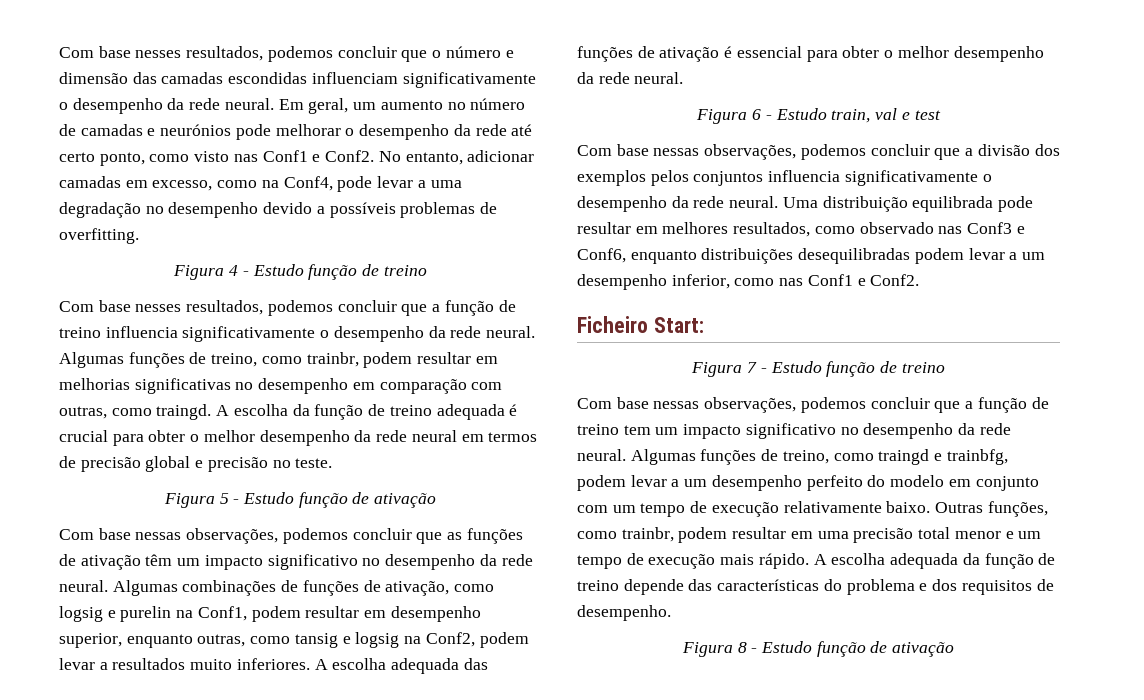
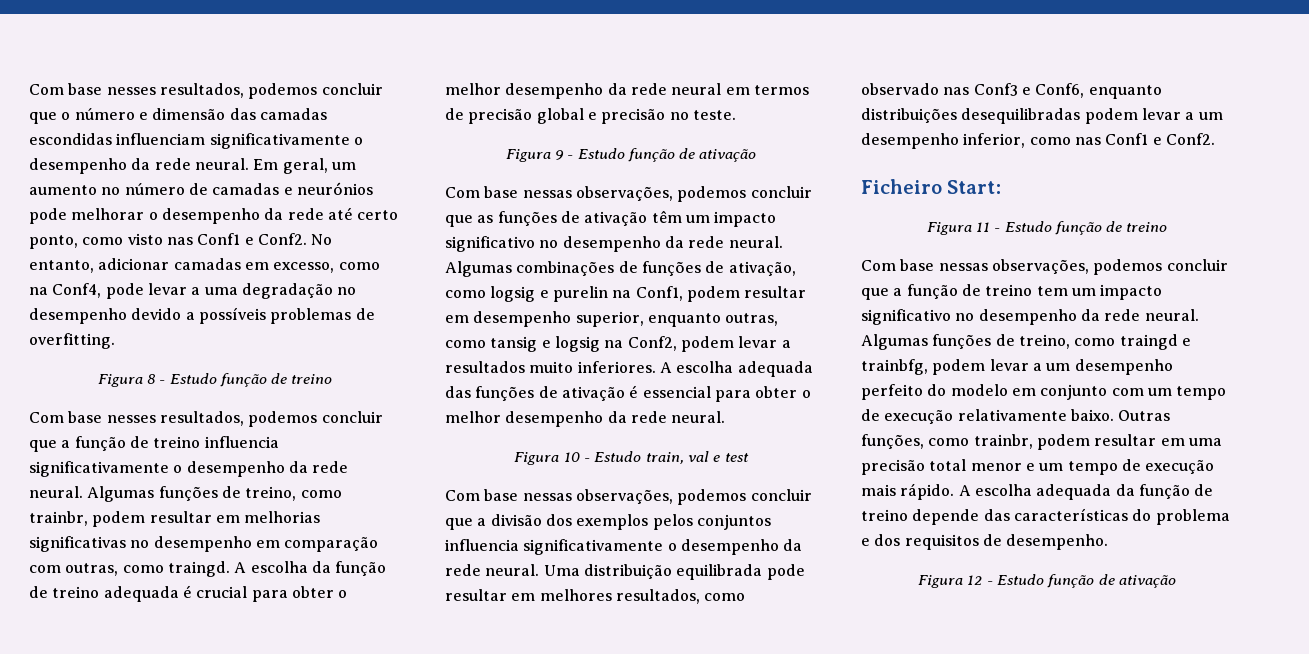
- Figura 4 - Estudo função de treino
+ Figura 8 - Estudo função de treino
- Figura 5 - Estudo função de ativação
+ Figura 9 - Estudo função de ativação
- Figura 6 - Estudo train, val e test
+ Figura 10 - Estudo train, val e test
- Figura 7 - Estudo função de treino
+ Figura 11 - Estudo função de treino
- Figura 8 - Estudo função de ativação
+ Figura 12 - Estudo função de ativação

